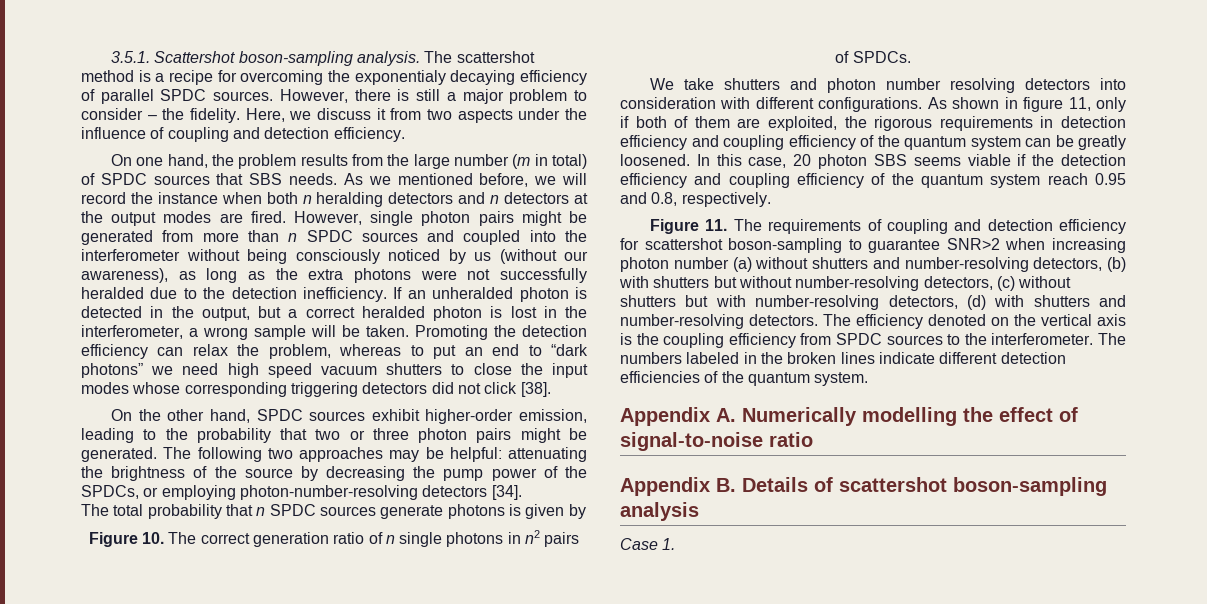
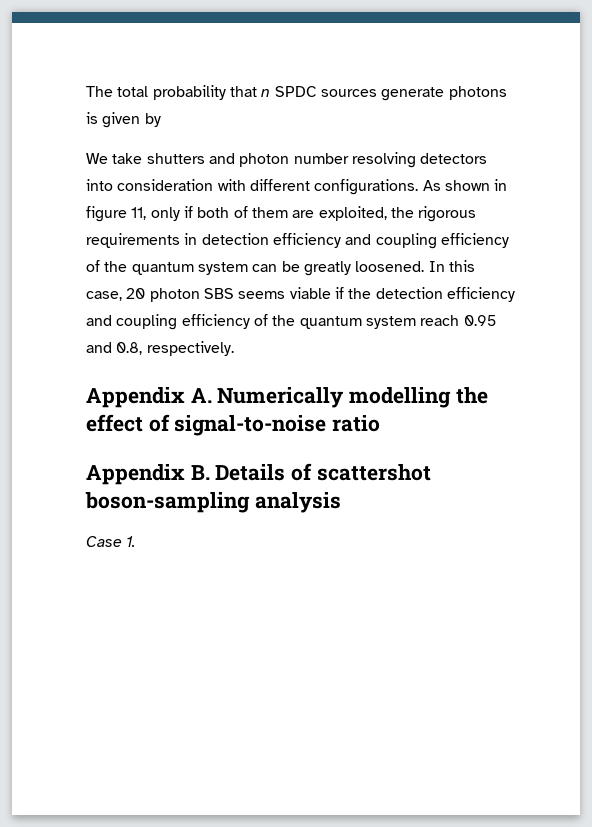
- 3.5.1. Scattershot boson-sampling analysis. The scattershot method is a recipe for overcoming the exponentialy decaying efficiency of parallel SPDC sources. However, there is still a major problem to consider – the fidelity. Here, we discuss it from two aspects under the influence of coupling and detection efficiency.
- On one hand, the problem results from the large number (m in total) of SPDC sources that SBS needs. As we mentioned before, we will record the instance when both n heralding detectors and n detectors at the output modes are fired. However, single photon pairs might be generated from more than n SPDC sources and coupled into the interferometer without being consciously noticed by us (without our awareness), as long as the extra photons were not successfully heralded due to the detection inefficiency. If an unheralded photon is detected in the output, but a correct heralded photon is lost in the interferometer, a wrong sample will be taken. Promoting the detection efficiency can relax the problem, whereas to put an end to “dark photons” we need high speed vacuum shutters to close the input modes whose corresponding triggering detectors did not click [38].
- On the other hand, SPDC sources exhibit higher-order emission, leading to the probability that two or three photon pairs might be generated. The following two approaches may be helpful: attenuating the brightness of the source by decreasing the pump power of the SPDCs, or employing photon-number-resolving detectors [34].
- Figure 10. The correct generation ratio of n single photons in n2 pairs of SPDCs.
- Figure 11. The requirements of coupling and detection efficiency for scattershot boson-sampling to guarantee SNR>2 when increasing photon number (a) without shutters and number-resolving detectors, (b) with shutters but without number-resolving detectors, (c) without shutters but with number-resolving detectors, (d) with shutters and number-resolving detectors. The efficiency denoted on the vertical axis is the coupling efficiency from SPDC sources to the interferometer. The numbers labeled in the broken lines indicate different detection efficiencies of the quantum system.

